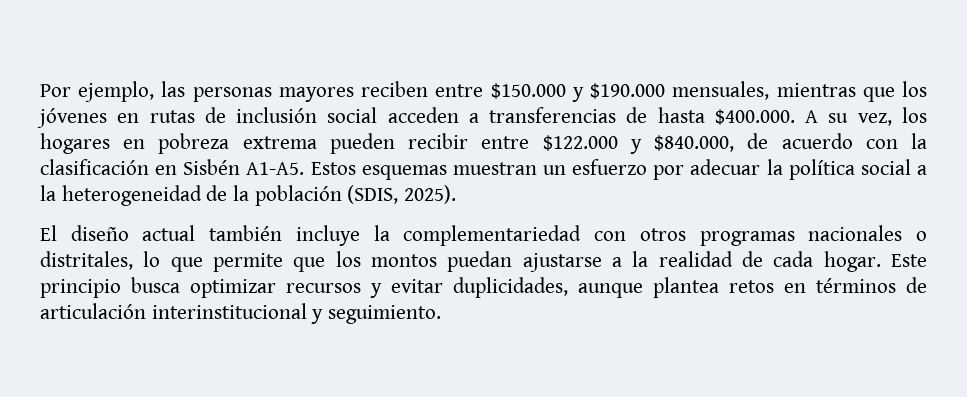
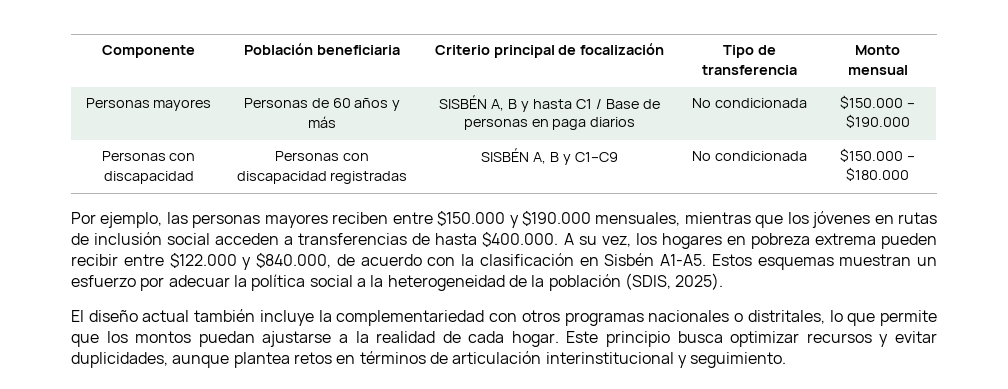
+ Componente | Población beneficiaria | Criterio principal de focalización | Tipo de transferencia | Monto mensual
+ Personas mayores | Personas de 60 años y más | SISBÉN A, B y hasta C1 / Base de personas en paga diarios | No condicionada | $150.000 – $190.000
+ Personas con discapacidad | Personas con discapacidad registradas | SISBÉN A, B y C1–C9 | No condicionada | $150.000 – $180.000

